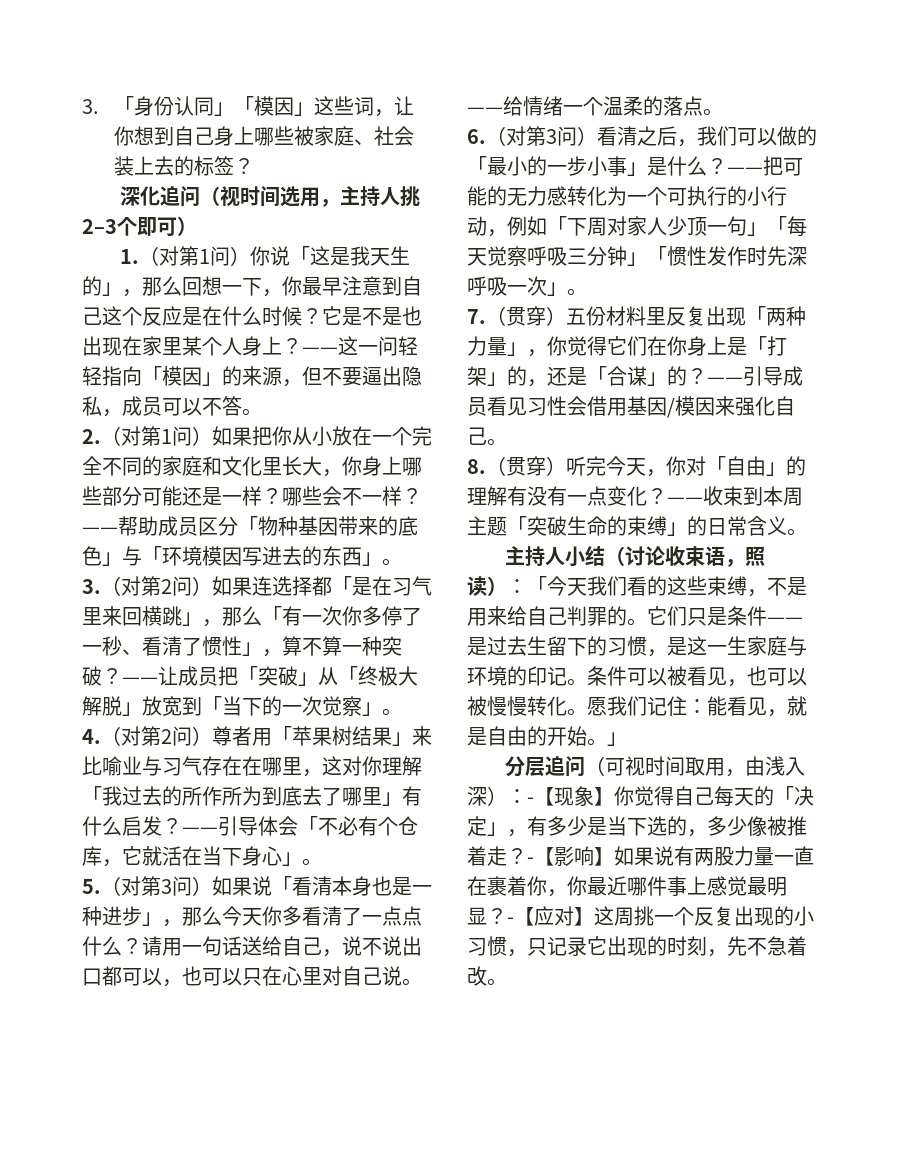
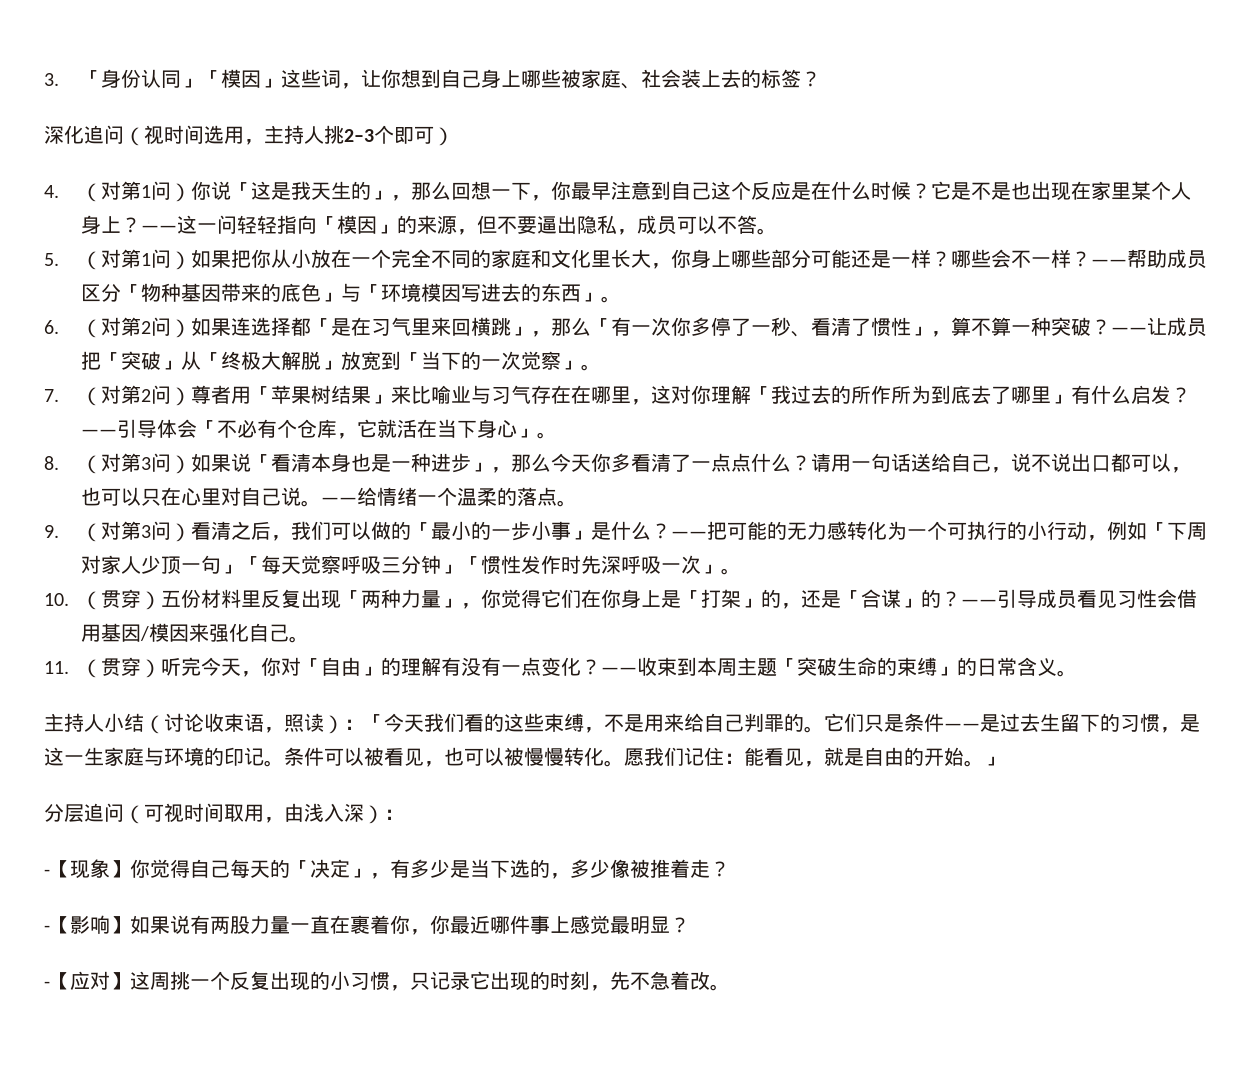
- 1.（对第1问）你说「这是我天生的」，那么回想一下，你最早注意到自己这个反应是在什么时候？
+ 4.（对第1问）你说「这是我天生的」，那么回想一下，你最早注意到自己这个反应是在什么时候？
- 2.（对第1问）如果把你从小放在一个完全不同的家庭和文化里长大，你身上哪些部分可能还是一样？
+ 5.（对第1问）如果把你从小放在一个完全不同的家庭和文化里长大，你身上哪些部分可能还是一样？
- 3.（对第2问）如果连选择都「是在习气里来回横跳」，那么「有一次你多停了一秒、看清了惯性」，算不算一种突破？
+ 6.（对第2问）如果连选择都「是在习气里来回横跳」，那么「有一次你多停了一秒、看清了惯性」，算不算一种突破？
- 4.（对第2问）尊者用「苹果树结果」来比喻业与习气存在在哪里，这对你理解「我过去的所作所为到底去了哪里」有什么启发？
+ 7.（对第2问）尊者用「苹果树结果」来比喻业与习气存在在哪里，这对你理解「我过去的所作所为到底去了哪里」有什么启发？
- 5.（对第3问）如果说「看清本身也是一种进步」，那么今天你多看清了一点点什么？
+ 8.（对第3问）如果说「看清本身也是一种进步」，那么今天你多看清了一点点什么？
- 6.（对第3问）看清之后，我们可以做的「最小的一步小事」是什么？
+ 9.（对第3问）看清之后，我们可以做的「最小的一步小事」是什么？
- 7.（贯穿）五份材料里反复出现「两种力量」，你觉得它们在你身上是「打架」的，还是「合谋」的？
+ 10.（贯穿）五份材料里反复出现「两种力量」，你觉得它们在你身上是「打架」的，还是「合谋」的？
- 8.（贯穿）听完今天，你对「自由」的理解有没有一点变化？
+ 11.（贯穿）听完今天，你对「自由」的理解有没有一点变化？
- 分层追问（可视时间取用，由浅入深）：-【现象】你觉得自己每天的「决定」，有多少是当下选的，多少像被推着走？-【影响】如果说有两股力量一直在裹着你，你最近哪件事上感觉最明显？-【应对】这周挑一个反复出现的小习惯，只记录它出现的时刻，先不急着改。
+ 分层追问（可视时间取用，由浅入深）：
+ -【现象】你觉得自己每天的「决定」，有多少是当下选的，多少像被推着走？
+ -【影响】如果说有两股力量一直在裹着你，你最近哪件事上感觉最明显？
+ -【应对】这周挑一个反复出现的小习惯，只记录它出现的时刻，先不急着改。

